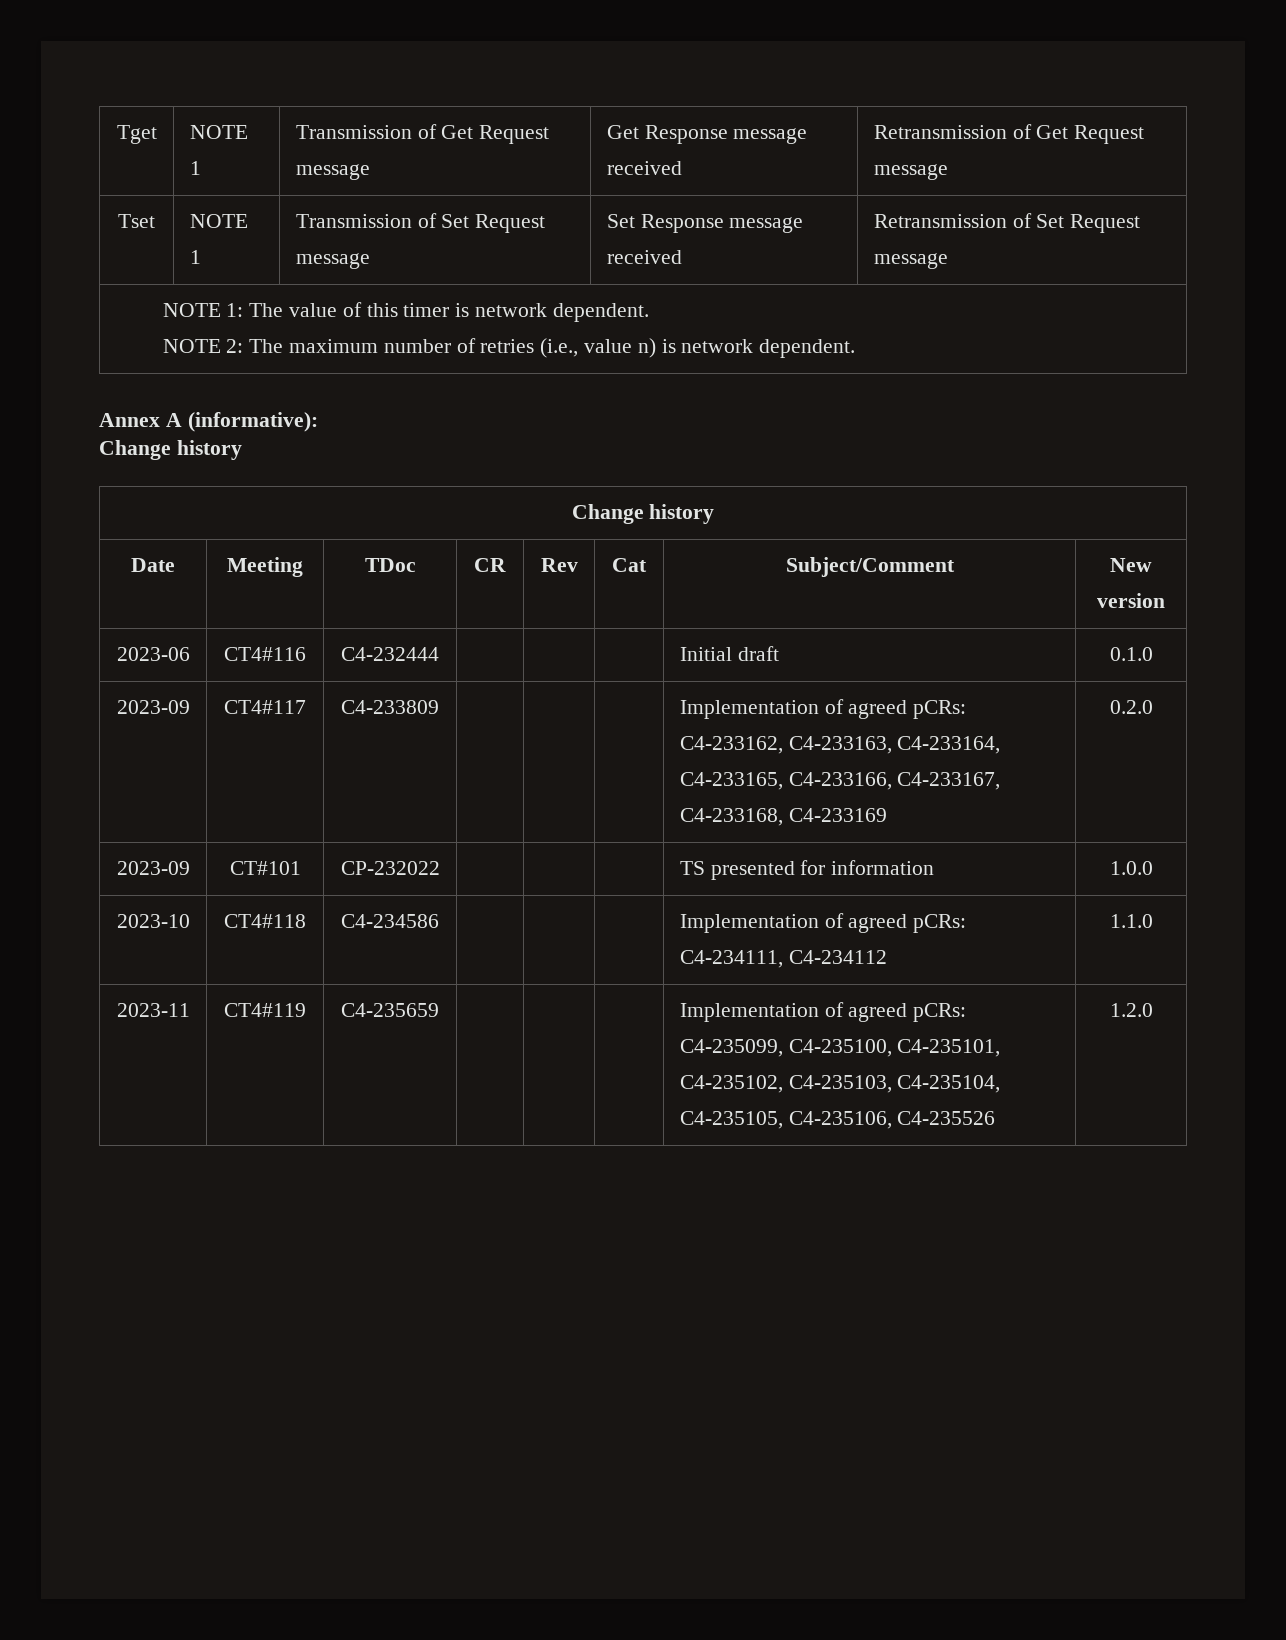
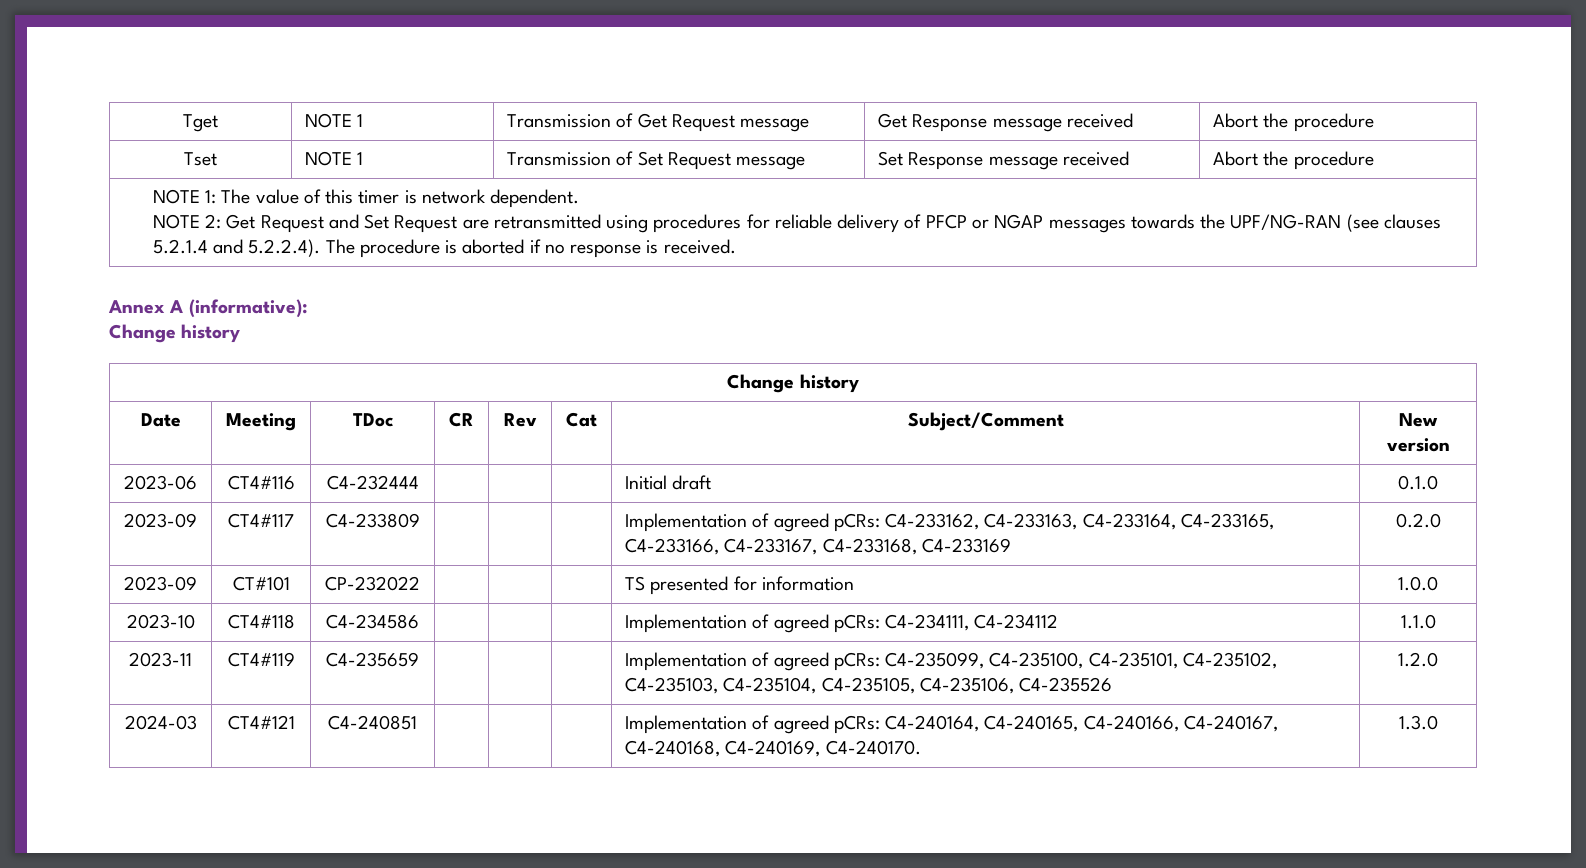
- Tget | NOTE 1 | Transmission of Get Request message | Get Response message received | Retransmission of Get Request message
+ Tget | NOTE 1 | Transmission of Get Request message | Get Response message received | Abort the procedure
- Tset | NOTE 1 | Transmission of Set Request message | Set Response message received | Retransmission of Set Request message
+ Tset | NOTE 1 | Transmission of Set Request message | Set Response message received | Abort the procedure
- NOTE 2: The maximum number of retries (i.e., value n) is network dependent.
+ NOTE 2: Get Request and Set Request are retransmitted using procedures for reliable delivery of PFCP or NGAP messages towards the UPF/NG-RAN (see clauses 5.2.1.4 and 5.2.2.4). The procedure is aborted if no response is received.
+ 2024-03 | CT4#121 | C4-240851 | | | | Implementation of agreed pCRs: C4-240164, C4-240165, C4-240166, C4-240167, C4-240168, C4-240169, C4-240170. | 1.3.0

